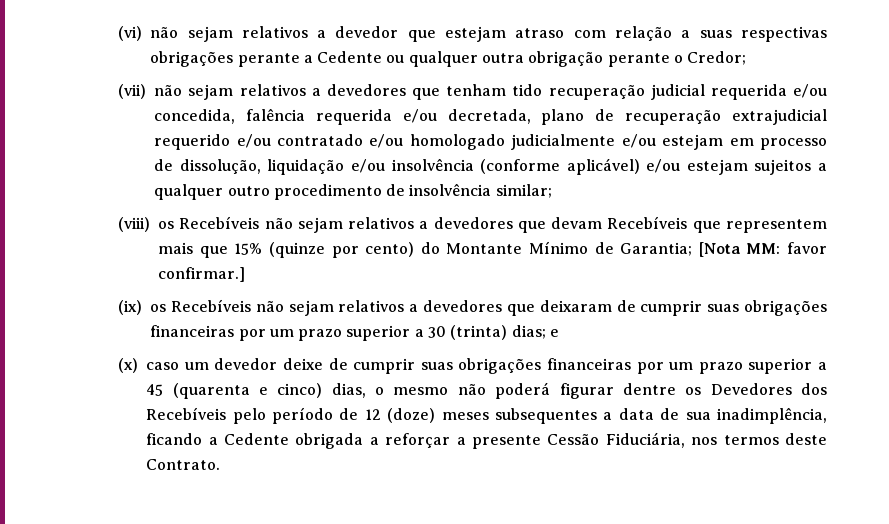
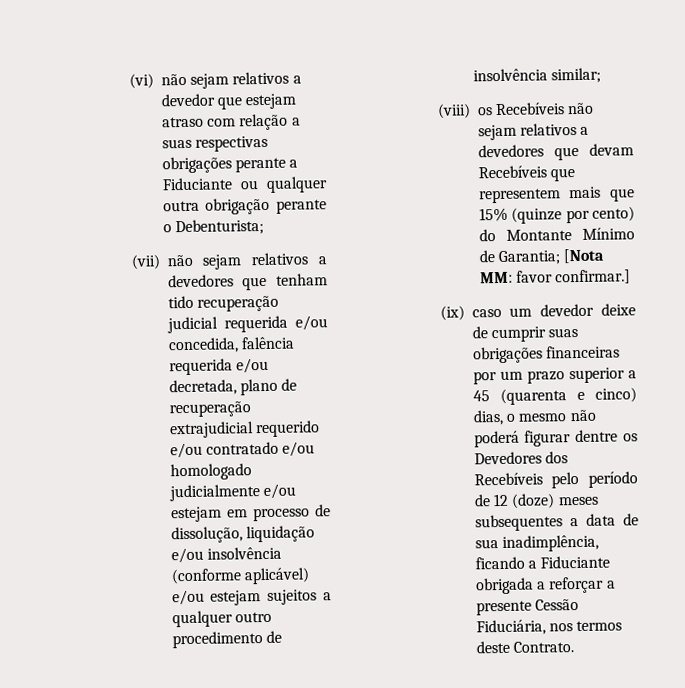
- (vi) não sejam relativos a devedor que estejam atraso com relação a suas respectivas obrigações perante a Cedente ou qualquer outra obrigação perante o Credor;
+ (vi) não sejam relativos a devedor que estejam atraso com relação a suas respectivas obrigações perante a Fiduciante ou qualquer outra obrigação perante o Debenturista;
- (ix) os Recebíveis não sejam relativos a devedores que deixaram de cumprir suas obrigações financeiras por um prazo superior a 30 (trinta) dias; e
- (x) caso um devedor deixe de cumprir suas obrigações financeiras por um prazo superior a 45 (quarenta e cinco) dias, o mesmo não poderá figurar dentre os Devedores dos Recebíveis pelo período de 12 (doze) meses subsequentes a data de sua inadimplência, ficando a Cedente obrigada a reforçar a presente Cessão Fiduciária, nos termos deste Contrato.
+ (ix) caso um devedor deixe de cumprir suas obrigações financeiras por um prazo superior a 45 (quarenta e cinco) dias, o mesmo não poderá figurar dentre os Devedores dos Recebíveis pelo período de 12 (doze) meses subsequentes a data de sua inadimplência, ficando a Fiduciante obrigada a reforçar a presente Cessão Fiduciária, nos termos deste Contrato.

